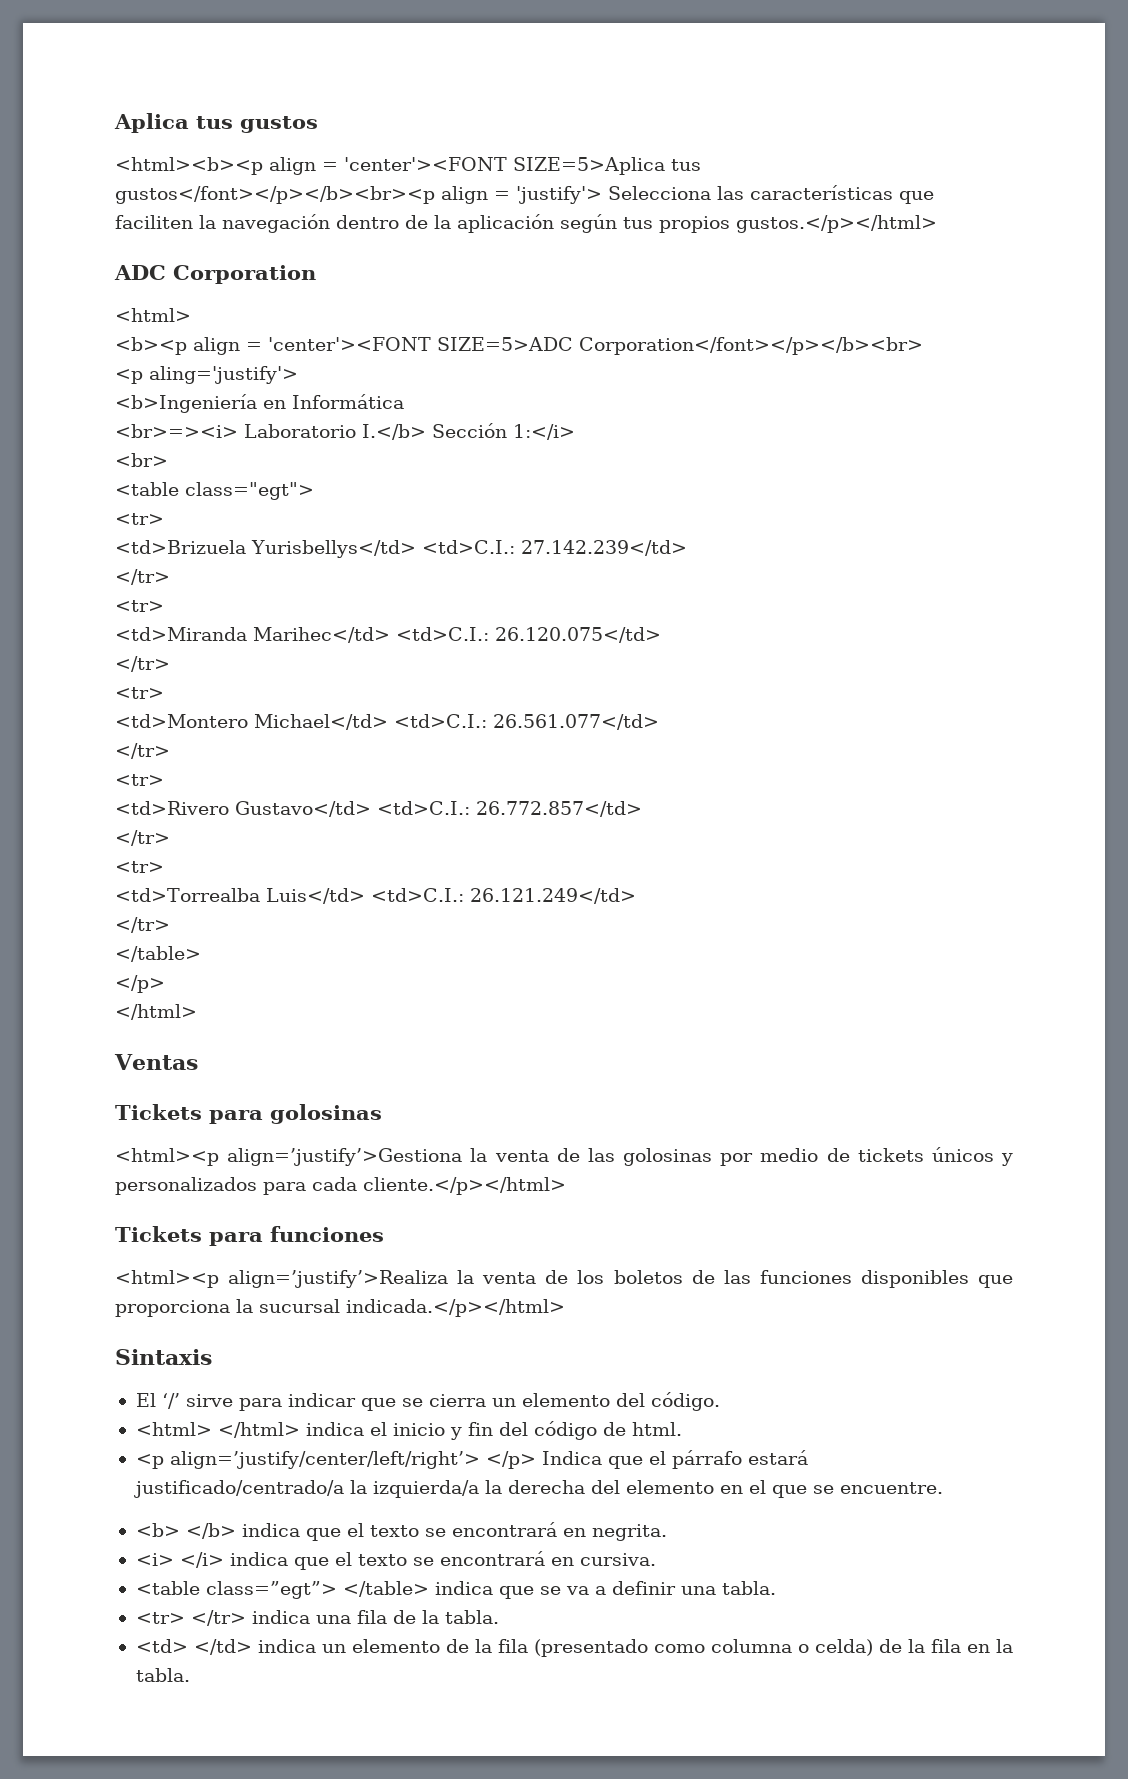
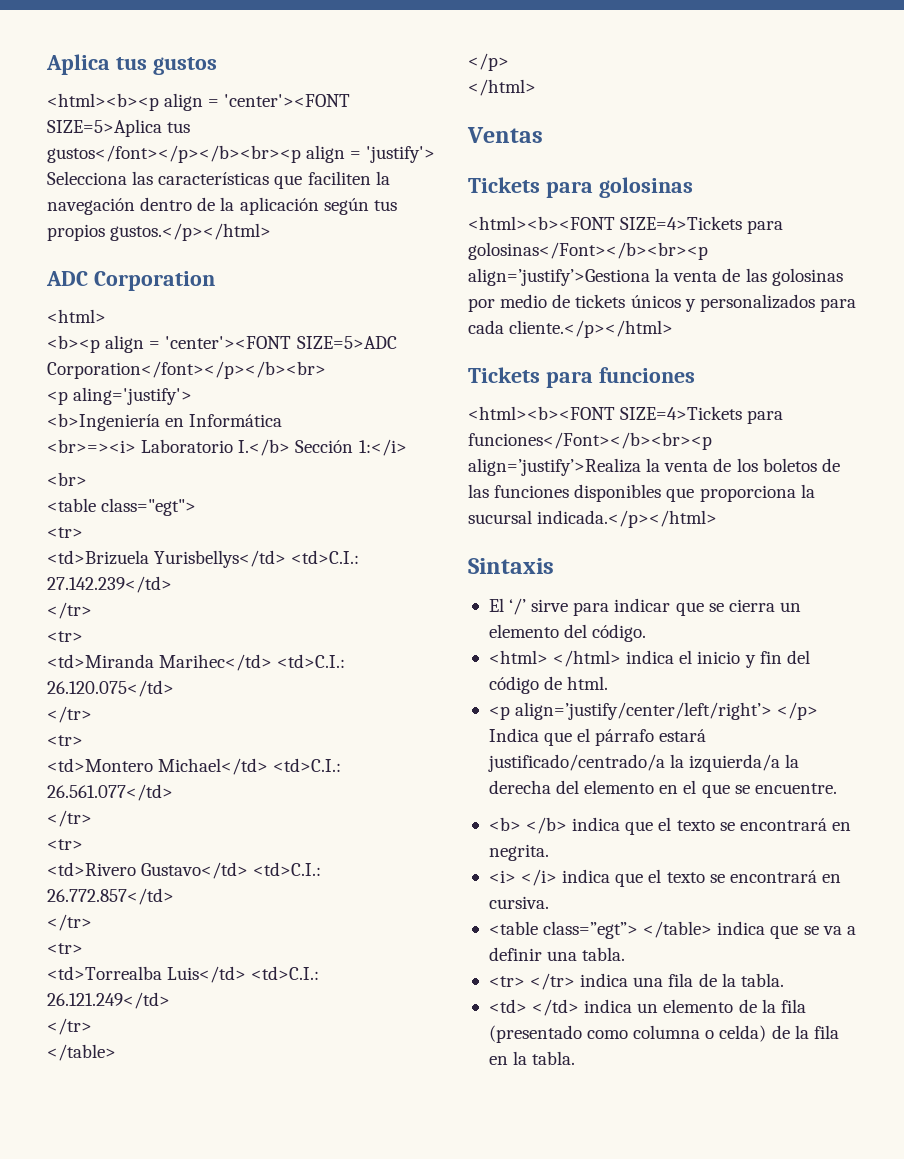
- <html><p align=’justify’>Gestiona la venta de las golosinas por medio de tickets únicos y personalizados para cada cliente.</p></html>
+ <html><b><FONT SIZE=4>Tickets para golosinas</Font></b><br><p align=’justify’>Gestiona la venta de las golosinas por medio de tickets únicos y personalizados para cada cliente.</p></html>
- <html><p align=’justify’>Realiza la venta de los boletos de las funciones disponibles que proporciona la sucursal indicada.</p></html>
+ <html><b><FONT SIZE=4>Tickets para funciones</Font></b><br><p align=’justify’>Realiza la venta de los boletos de las funciones disponibles que proporciona la sucursal indicada.</p></html>

